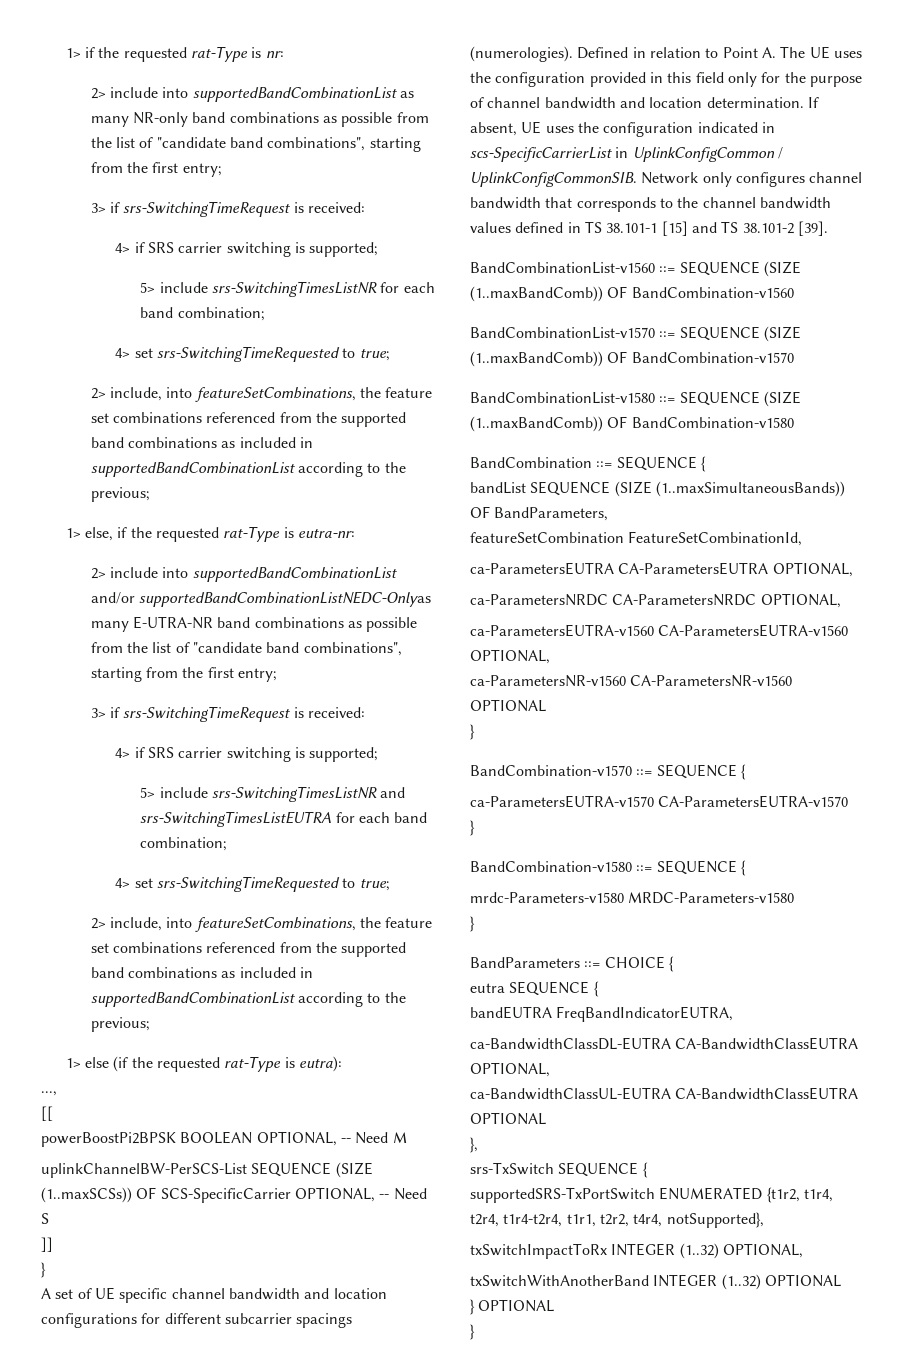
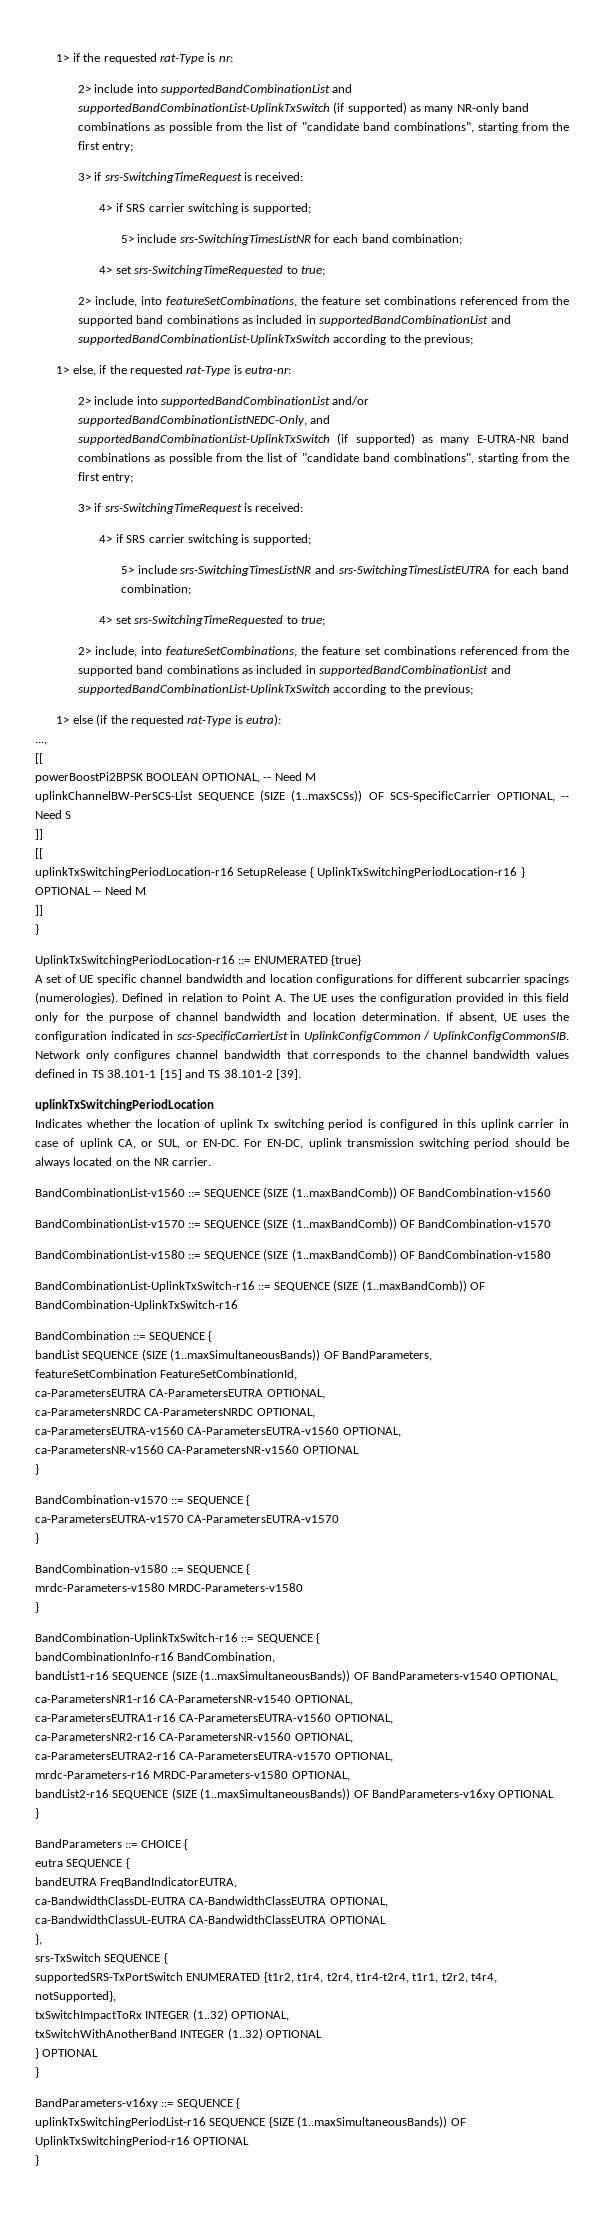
- 2> include into supportedBandCombinationList as many NR-only band combinations as possible from the list of "candidate band combinations", starting from the first entry;
+ 2> include into supportedBandCombinationList and supportedBandCombinationList-UplinkTxSwitch (if supported) as many NR-only band combinations as possible from the list of "candidate band combinations", starting from the first entry;
  5> include srs-SwitchingTimesListNR for each band combination;
  4> set srs-SwitchingTimeRequested to true;
- 2> include, into featureSetCombinations, the feature set combinations referenced from the supported band combinations as included in supportedBandCombinationList according to the previous;
+ 2> include, into featureSetCombinations, the feature set combinations referenced from the supported band combinations as included in supportedBandCombinationList and supportedBandCombinationList-UplinkTxSwitch according to the previous;
- 2> include into supportedBandCombinationList and/or supportedBandCombinationListNEDC-Onlyas many E-UTRA-NR band combinations as possible from the list of "candidate band combinations", starting from the first entry;
+ 2> include into supportedBandCombinationList and/or supportedBandCombinationListNEDC-Only, and supportedBandCombinationList-UplinkTxSwitch (if supported) as many E-UTRA-NR band combinations as possible from the list of "candidate band combinations", starting from the first entry;
  5> include srs-SwitchingTimesListNR and srs-SwitchingTimesListEUTRA for each band combination;
  4> set srs-SwitchingTimeRequested to true;
- 2> include, into featureSetCombinations, the feature set combinations referenced from the supported band combinations as included in supportedBandCombinationList according to the previous;
+ 2> include, into featureSetCombinations, the feature set combinations referenced from the supported band combinations as included in supportedBandCombinationList and supportedBandCombinationList-UplinkTxSwitch according to the previous;
  uplinkChannelBW-PerSCS-List SEQUENCE (SIZE (1..maxSCSs)) OF SCS-SpecificCarrier OPTIONAL, -- Need S
  ]]
+ [[
+ uplinkTxSwitchingPeriodLocation-r16 SetupRelease { UplinkTxSwitchingPeriodLocation-r16 } OPTIONAL -- Need M
+ ]]
  }
+ UplinkTxSwitchingPeriodLocation-r16 ::= ENUMERATED {true}
+ uplinkTxSwitchingPeriodLocation
+ Indicates whether the location of uplink Tx switching period is configured in this uplink carrier in case of uplink CA, or SUL, or EN-DC. For EN-DC, uplink transmission switching period should be always located on the NR carrier.
+ BandCombinationList-UplinkTxSwitch-r16 ::= SEQUENCE (SIZE (1..maxBandComb)) OF BandCombination-UplinkTxSwitch-r16
+ BandCombination-UplinkTxSwitch-r16 ::= SEQUENCE {
+ bandCombinationInfo-r16 BandCombination,
+ bandList1-r16 SEQUENCE (SIZE (1..maxSimultaneousBands)) OF BandParameters-v1540 OPTIONAL,
+ ca-ParametersNR1-r16 CA-ParametersNR-v1540 OPTIONAL,
+ ca-ParametersEUTRA1-r16 CA-ParametersEUTRA-v1560 OPTIONAL,
+ ca-ParametersNR2-r16 CA-ParametersNR-v1560 OPTIONAL,
+ ca-ParametersEUTRA2-r16 CA-ParametersEUTRA-v1570 OPTIONAL,
+ mrdc-Parameters-r16 MRDC-Parameters-v1580 OPTIONAL,
+ bandList2-r16 SEQUENCE (SIZE (1..maxSimultaneousBands)) OF BandParameters-v16xy OPTIONAL
+ }
+ BandParameters-v16xy ::= SEQUENCE {
+ uplinkTxSwitchingPeriodList-r16 SEQUENCE {SIZE (1..maxSimultaneousBands)) OF UplinkTxSwitchingPeriod-r16 OPTIONAL
+ }

